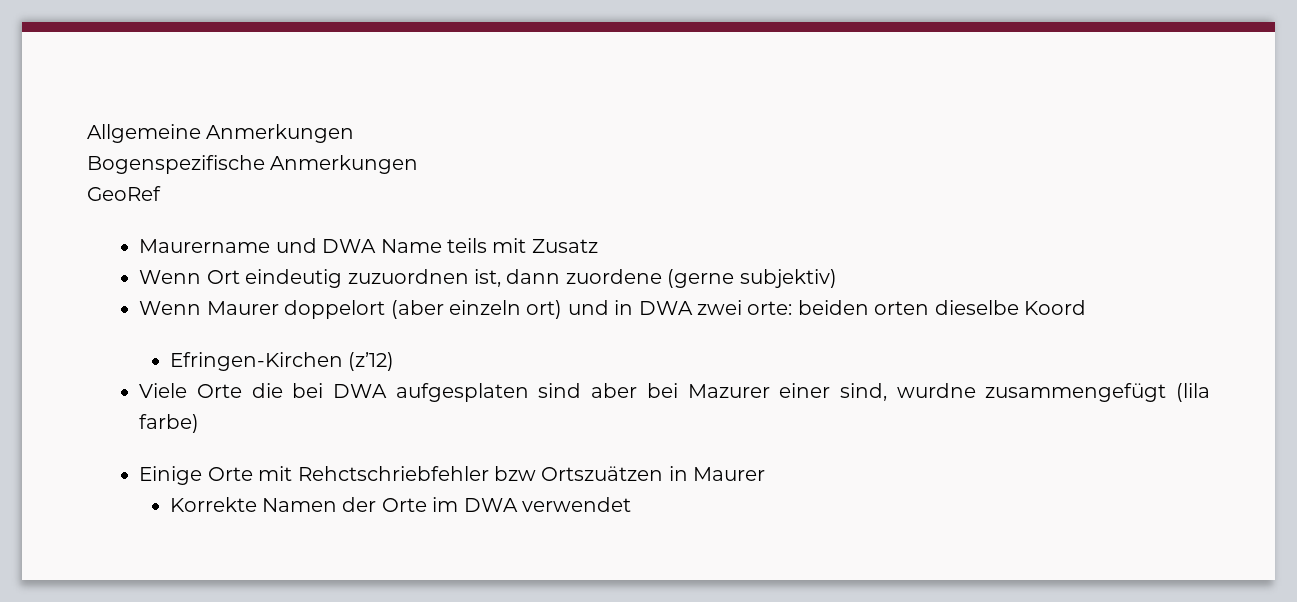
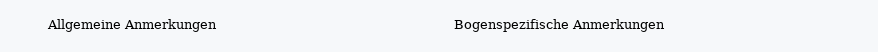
- GeoRef
- Maurername und DWA Name teils mit Zusatz
- Wenn Ort eindeutig zuzuordnen ist, dann zuordene (gerne subjektiv)
- Wenn Maurer doppelort (aber einzeln ort) und in DWA zwei orte: beiden orten dieselbe Koord
- Efringen-Kirchen (z’12)
- Viele Orte die bei DWA aufgesplaten sind aber bei Mazurer einer sind, wurdne zusammengefügt (lila farbe)
- Einige Orte mit Rehctschriebfehler bzw Ortszuätzen in Maurer
- Korrekte Namen der Orte im DWA verwendet

